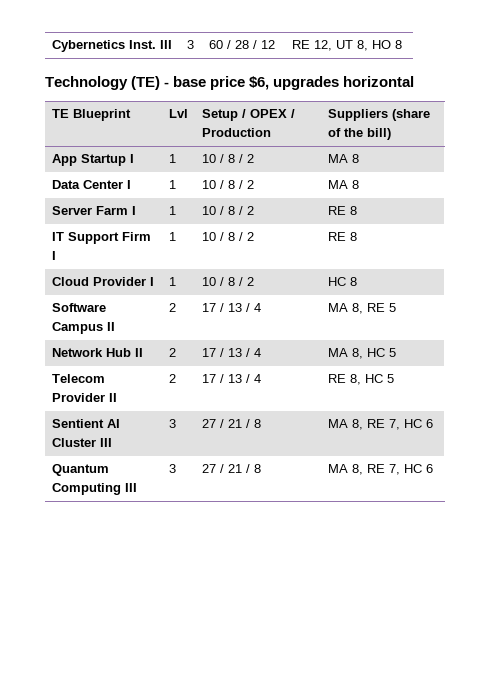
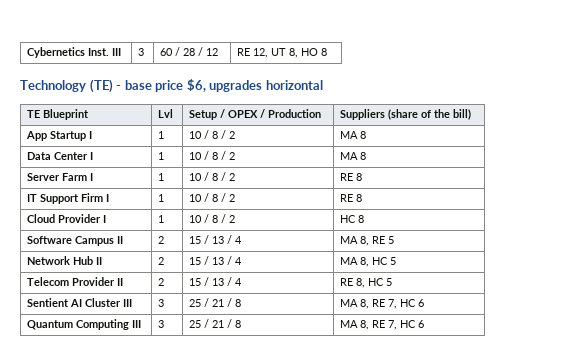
- Software Campus II | 2 | 17 / 13 / 4 | MA 8, RE 5
+ Software Campus II | 2 | 15 / 13 / 4 | MA 8, RE 5
- Network Hub II | 2 | 17 / 13 / 4 | MA 8, HC 5
+ Network Hub II | 2 | 15 / 13 / 4 | MA 8, HC 5
- Telecom Provider II | 2 | 17 / 13 / 4 | RE 8, HC 5
+ Telecom Provider II | 2 | 15 / 13 / 4 | RE 8, HC 5
- Sentient AI Cluster III | 3 | 27 / 21 / 8 | MA 8, RE 7, HC 6
+ Sentient AI Cluster III | 3 | 25 / 21 / 8 | MA 8, RE 7, HC 6
- Quantum Computing III | 3 | 27 / 21 / 8 | MA 8, RE 7, HC 6
+ Quantum Computing III | 3 | 25 / 21 / 8 | MA 8, RE 7, HC 6

